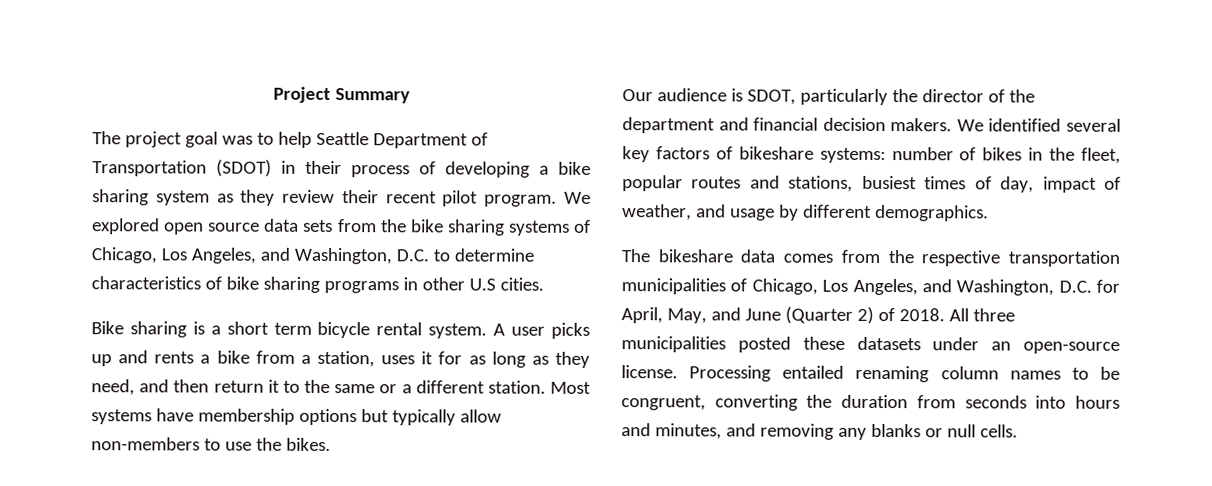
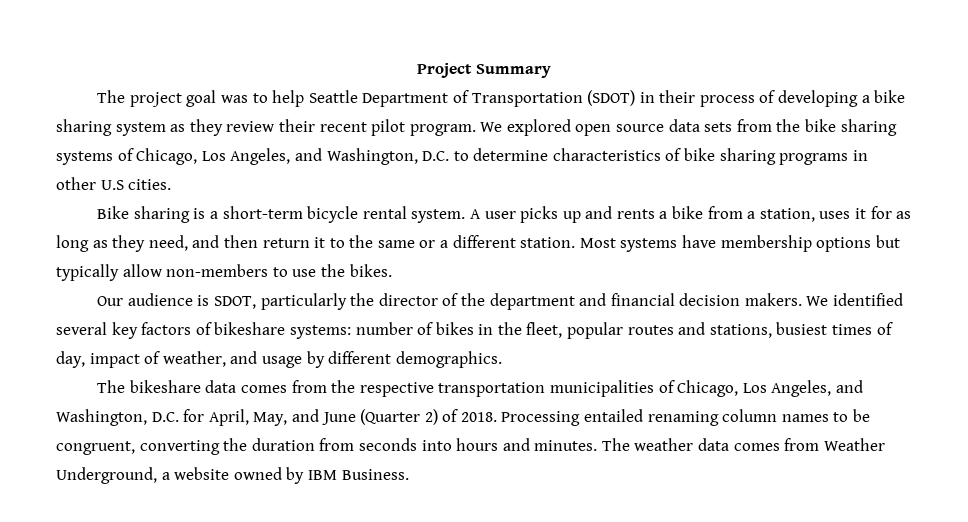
- Bike sharing is a short term bicycle rental system.
+ Bike sharing is a short-term bicycle rental system.
- All three municipalities posted these datasets under an open-source license.
- Processing entailed renaming column names to be congruent, converting the duration from seconds into hours and minutes, and removing any blanks or null cells.
+ Processing entailed renaming column names to be congruent, converting the duration from seconds into hours and minutes. The weather data comes from Weather Underground, a website owned by IBM Business.

